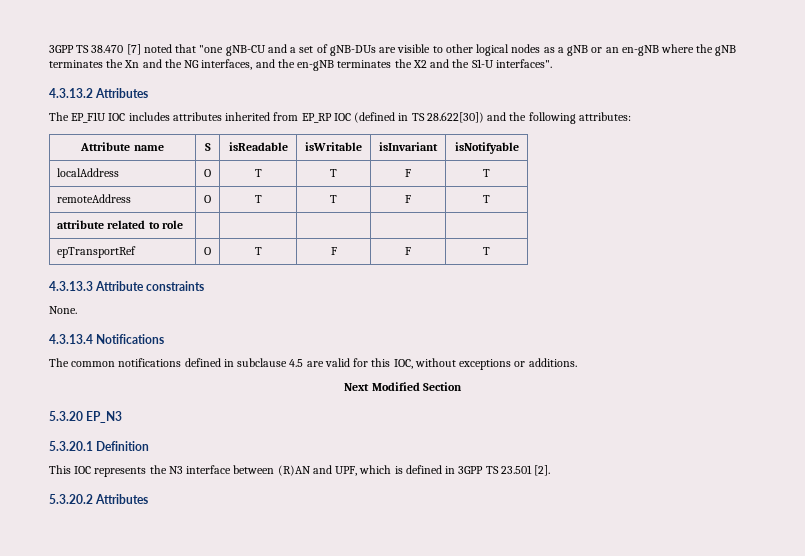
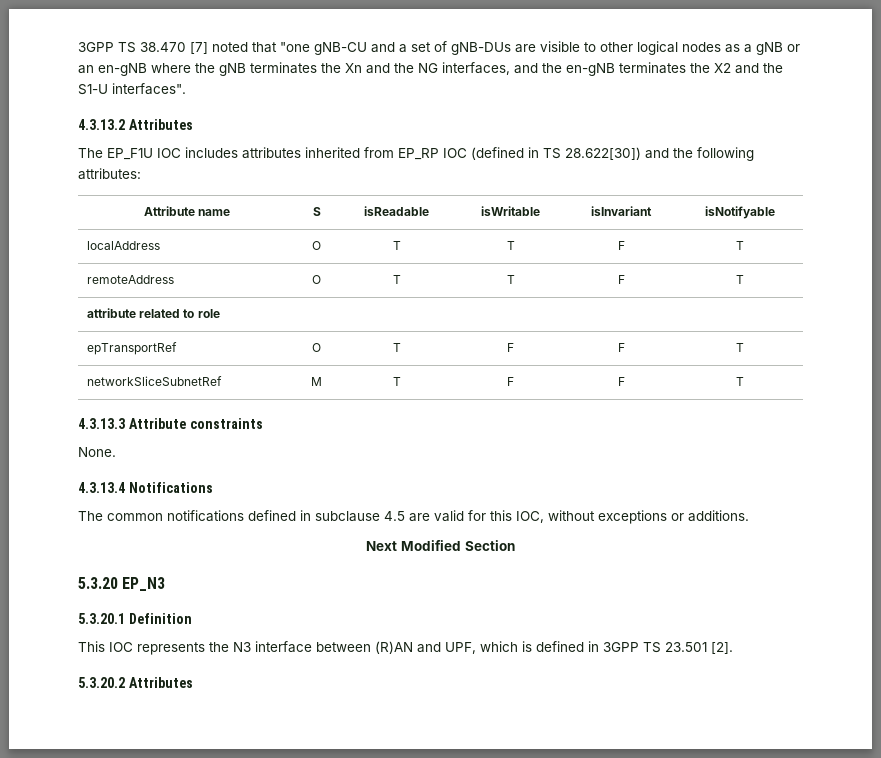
+ networkSliceSubnetRef | M | T | F | F | T

